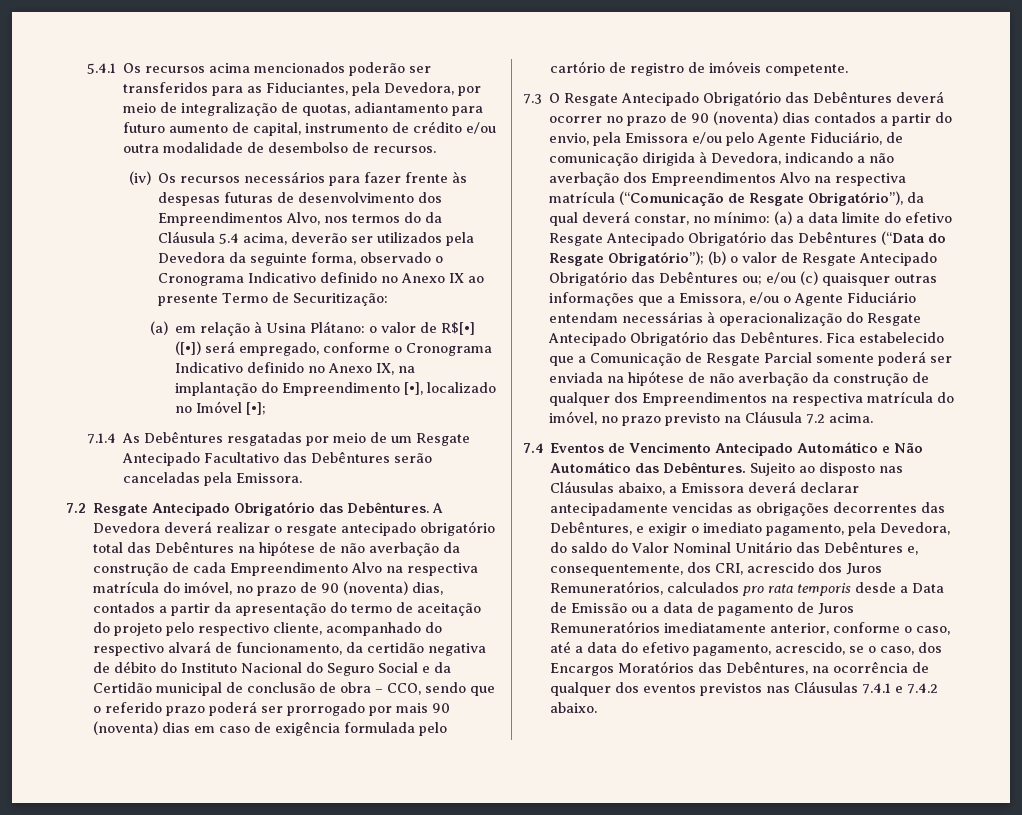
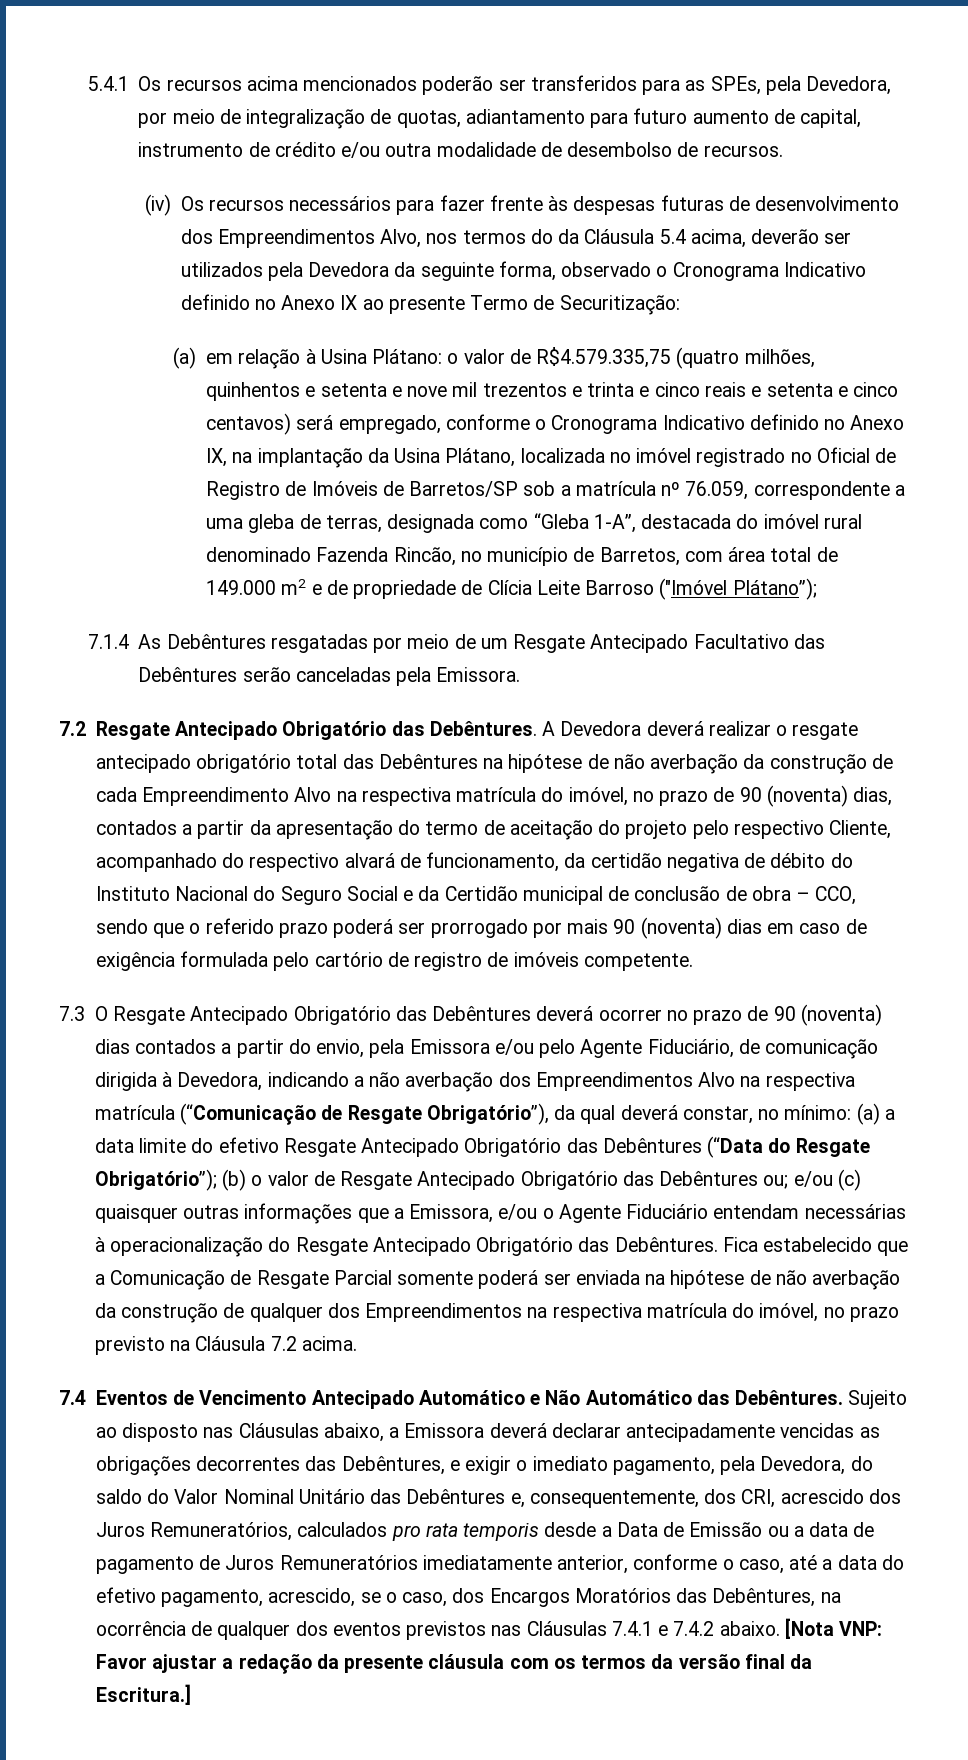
- 5.4.1 Os recursos acima mencionados poderão ser transferidos para as Fiduciantes, pela Devedora, por meio de integralização de quotas, adiantamento para futuro aumento de capital, instrumento de crédito e/ou outra modalidade de desembolso de recursos.
+ 5.4.1 Os recursos acima mencionados poderão ser transferidos para as SPEs, pela Devedora, por meio de integralização de quotas, adiantamento para futuro aumento de capital, instrumento de crédito e/ou outra modalidade de desembolso de recursos.
- (a) em relação à Usina Plátano: o valor de R$[•] ([•]) será empregado, conforme o Cronograma Indicativo definido no Anexo IX, na implantação do Empreendimento [•], localizado no Imóvel [•];
+ (a) em relação à Usina Plátano: o valor de R$4.579.335,75 (quatro milhões, quinhentos e setenta e nove mil trezentos e trinta e cinco reais e setenta e cinco centavos) será empregado, conforme o Cronograma Indicativo definido no Anexo IX, na implantação da Usina Plátano, localizada no imóvel registrado no Oficial de Registro de Imóveis de Barretos/SP sob a matrícula nº 76.059, correspondente a uma gleba de terras, designada como “Gleba 1-A”, destacada do imóvel rural denominado Fazenda Rincão, no município de Barretos, com área total de 149.000 m2 e de propriedade de Clícia Leite Barroso ("Imóvel Plátano”);
- A Devedora deverá realizar o resgate antecipado obrigatório total das Debêntures na hipótese de não averbação da construção de cada Empreendimento Alvo na respectiva matrícula do imóvel, no prazo de 90 (noventa) dias, contados a partir da apresentação do termo de aceitação do projeto pelo respectivo cliente, acompanhado do respectivo alvará de funcionamento, da certidão negativa de débito do Instituto Nacional do Seguro Social e da Certidão municipal de conclusão de obra – CCO, sendo que o referido prazo poderá ser prorrogado por mais 90 (noventa) dias em caso de exigência formulada pelo cartório de registro de imóveis competente.
+ A Devedora deverá realizar o resgate antecipado obrigatório total das Debêntures na hipótese de não averbação da construção de cada Empreendimento Alvo na respectiva matrícula do imóvel, no prazo de 90 (noventa) dias, contados a partir da apresentação do termo de aceitação do projeto pelo respectivo Cliente, acompanhado do respectivo alvará de funcionamento, da certidão negativa de débito do Instituto Nacional do Seguro Social e da Certidão municipal de conclusão de obra – CCO, sendo que o referido prazo poderá ser prorrogado por mais 90 (noventa) dias em caso de exigência formulada pelo cartório de registro de imóveis competente.
+ [Nota VNP: Favor ajustar a redação da presente cláusula com os termos da versão final da Escritura.]

